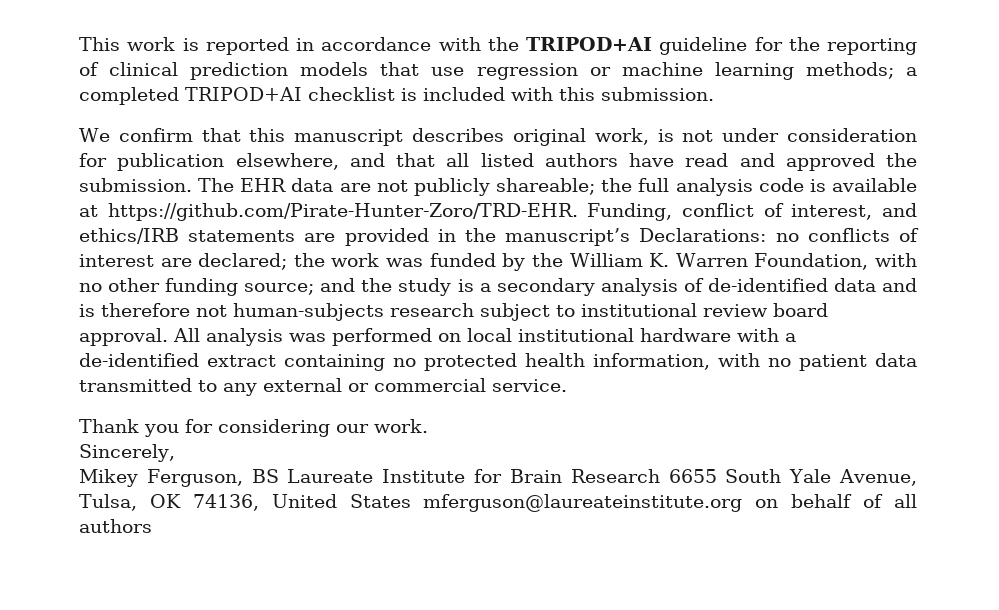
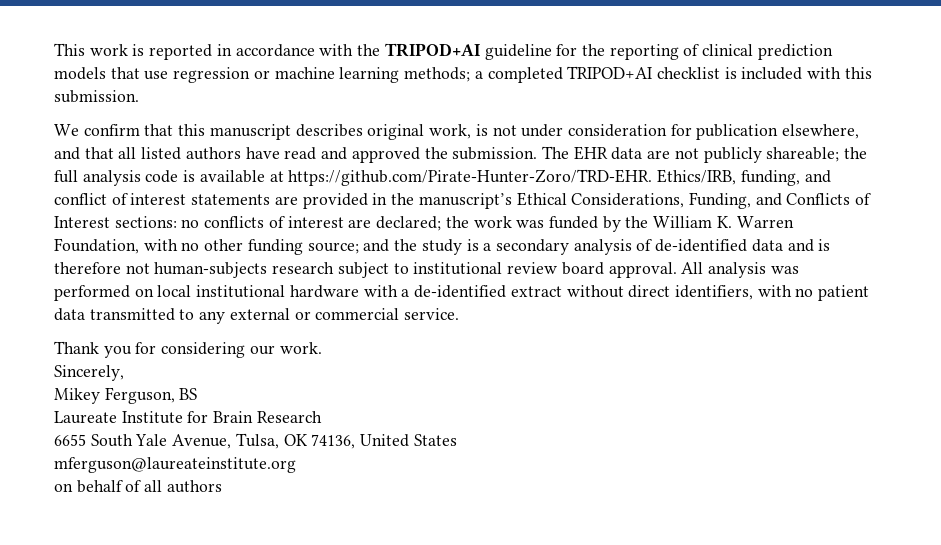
- the full analysis code is available at https://github.com/Pirate-Hunter-Zoro/TRD-EHR. Funding, conflict of interest, and ethics/IRB statements are provided in the manuscript’s Declarations:
+ the full analysis code is available at https://github.com/Pirate-Hunter-Zoro/TRD-EHR. Ethics/IRB, funding, and conflict of interest statements are provided in the manuscript’s Ethical Considerations, Funding, and Conflicts of Interest sections:
- All analysis was performed on local institutional hardware with a de-identified extract containing no protected health information, with no patient data transmitted to any external or commercial service.
+ All analysis was performed on local institutional hardware with a de-identified extract without direct identifiers, with no patient data transmitted to any external or commercial service.
- Mikey Ferguson, BS Laureate Institute for Brain Research 6655 South Yale Avenue, Tulsa, OK 74136, United States mferguson@laureateinstitute.org on behalf of all authors
+ Mikey Ferguson, BS
+ Laureate Institute for Brain Research
+ 6655 South Yale Avenue, Tulsa, OK 74136, United States
+ mferguson@laureateinstitute.org
+ on behalf of all authors

